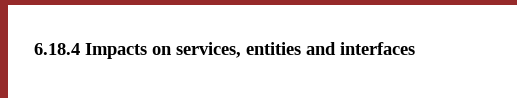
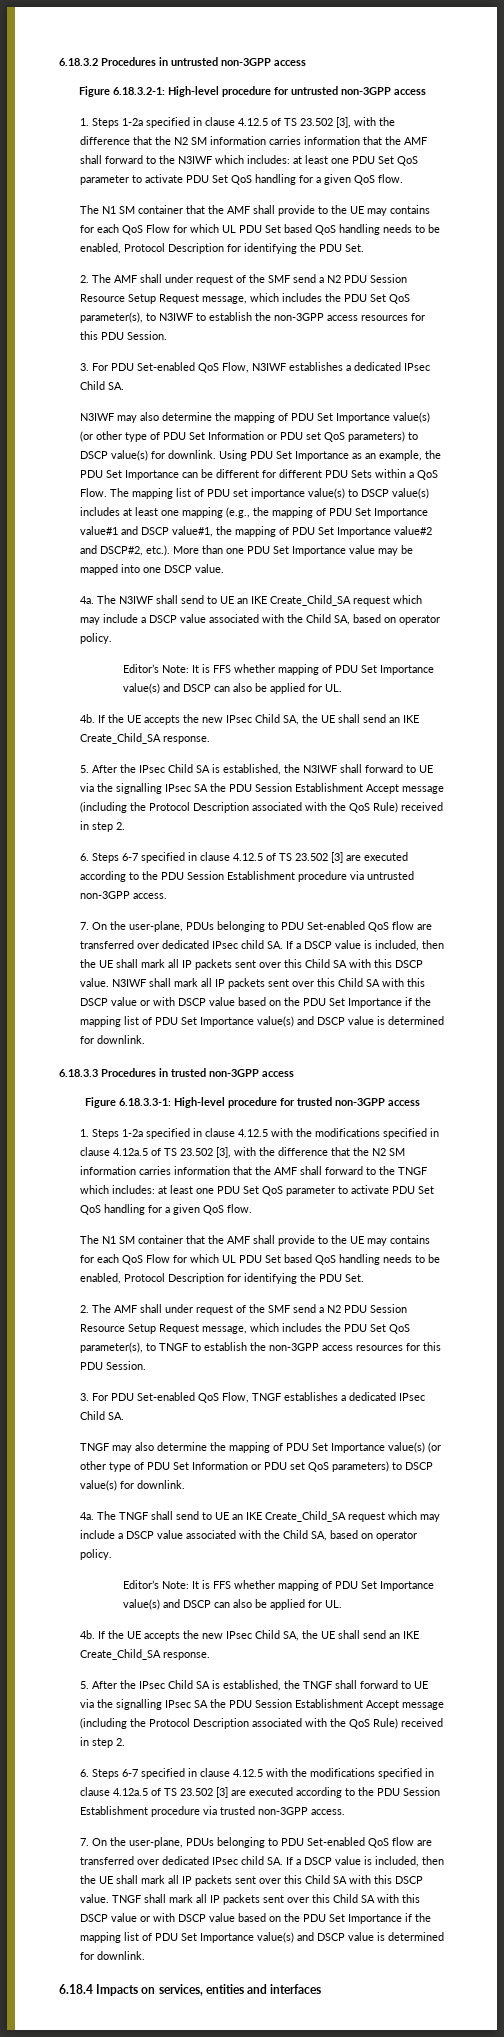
+ 6.18.3.2 Procedures in untrusted non-3GPP access
+ Figure 6.18.3.2-1: High-level procedure for untrusted non-3GPP access
+ 1. Steps 1-2a specified in clause 4.12.5 of TS 23.502 [3], with the difference that the N2 SM information carries information that the AMF shall forward to the N3IWF which includes: at least one PDU Set QoS parameter to activate PDU Set QoS handling for a given QoS flow.
+ The N1 SM container that the AMF shall provide to the UE may contains for each QoS Flow for which UL PDU Set based QoS handling needs to be enabled, Protocol Description for identifying the PDU Set.
+ 2. The AMF shall under request of the SMF send a N2 PDU Session Resource Setup Request message, which includes the PDU Set QoS parameter(s), to N3IWF to establish the non-3GPP access resources for this PDU Session.
+ 3. For PDU Set-enabled QoS Flow, N3IWF establishes a dedicated IPsec Child SA.
+ N3IWF may also determine the mapping of PDU Set Importance value(s) (or other type of PDU Set Information or PDU set QoS parameters) to DSCP value(s) for downlink. Using PDU Set Importance as an example, the PDU Set Importance can be different for different PDU Sets within a QoS Flow. The mapping list of PDU set importance value(s) to DSCP value(s) includes at least one mapping (e.g., the mapping of PDU Set Importance value#1 and DSCP value#1, the mapping of PDU Set Importance value#2 and DSCP#2, etc.). More than one PDU Set Importance value may be mapped into one DSCP value.
+ 4a. The N3IWF shall send to UE an IKE Create_Child_SA request which may include a DSCP value associated with the Child SA, based on operator policy.
+ Editor’s Note: It is FFS whether mapping of PDU Set Importance value(s) and DSCP can also be applied for UL.
+ 4b. If the UE accepts the new IPsec Child SA, the UE shall send an IKE Create_Child_SA response.
+ 5. After the IPsec Child SA is established, the N3IWF shall forward to UE via the signalling IPsec SA the PDU Session Establishment Accept message (including the Protocol Description associated with the QoS Rule) received in step 2.
+ 6. Steps 6-7 specified in clause 4.12.5 of TS 23.502 [3] are executed according to the PDU Session Establishment procedure via untrusted non-3GPP access.
+ 7. On the user-plane, PDUs belonging to PDU Set-enabled QoS flow are transferred over dedicated IPsec child SA. If a DSCP value is included, then the UE shall mark all IP packets sent over this Child SA with this DSCP value. N3IWF shall mark all IP packets sent over this Child SA with this DSCP value or with DSCP value based on the PDU Set Importance if the mapping list of PDU Set Importance value(s) and DSCP value is determined for downlink.
+ 6.18.3.3 Procedures in trusted non-3GPP access
+ Figure 6.18.3.3-1: High-level procedure for trusted non-3GPP access
+ 1. Steps 1-2a specified in clause 4.12.5 with the modifications specified in clause 4.12a.5 of TS 23.502 [3], with the difference that the N2 SM information carries information that the AMF shall forward to the TNGF which includes: at least one PDU Set QoS parameter to activate PDU Set QoS handling for a given QoS flow.
+ The N1 SM container that the AMF shall provide to the UE may contains for each QoS Flow for which UL PDU Set based QoS handling needs to be enabled, Protocol Description for identifying the PDU Set.
+ 2. The AMF shall under request of the SMF send a N2 PDU Session Resource Setup Request message, which includes the PDU Set QoS parameter(s), to TNGF to establish the non-3GPP access resources for this PDU Session.
+ 3. For PDU Set-enabled QoS Flow, TNGF establishes a dedicated IPsec Child SA.
+ TNGF may also determine the mapping of PDU Set Importance value(s) (or other type of PDU Set Information or PDU set QoS parameters) to DSCP value(s) for downlink.
+ 4a. The TNGF shall send to UE an IKE Create_Child_SA request which may include a DSCP value associated with the Child SA, based on operator policy.
+ Editor’s Note: It is FFS whether mapping of PDU Set Importance value(s) and DSCP can also be applied for UL.
+ 4b. If the UE accepts the new IPsec Child SA, the UE shall send an IKE Create_Child_SA response.
+ 5. After the IPsec Child SA is established, the TNGF shall forward to UE via the signalling IPsec SA the PDU Session Establishment Accept message (including the Protocol Description associated with the QoS Rule) received in step 2.
+ 6. Steps 6-7 specified in clause 4.12.5 with the modifications specified in clause 4.12a.5 of TS 23.502 [3] are executed according to the PDU Session Establishment procedure via trusted non-3GPP access.
+ 7. On the user-plane, PDUs belonging to PDU Set-enabled QoS flow are transferred over dedicated IPsec child SA. If a DSCP value is included, then the UE shall mark all IP packets sent over this Child SA with this DSCP value. TNGF shall mark all IP packets sent over this Child SA with this DSCP value or with DSCP value based on the PDU Set Importance if the mapping list of PDU Set Importance value(s) and DSCP value is determined for downlink.

